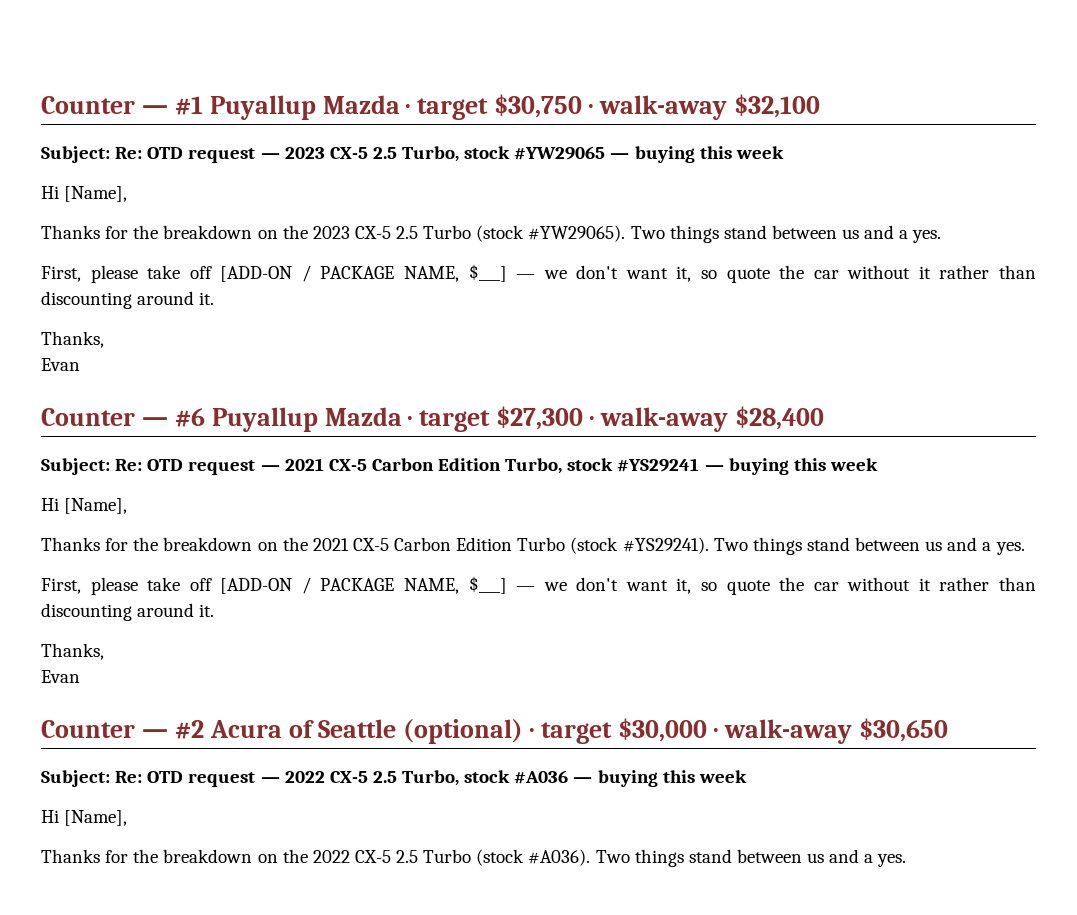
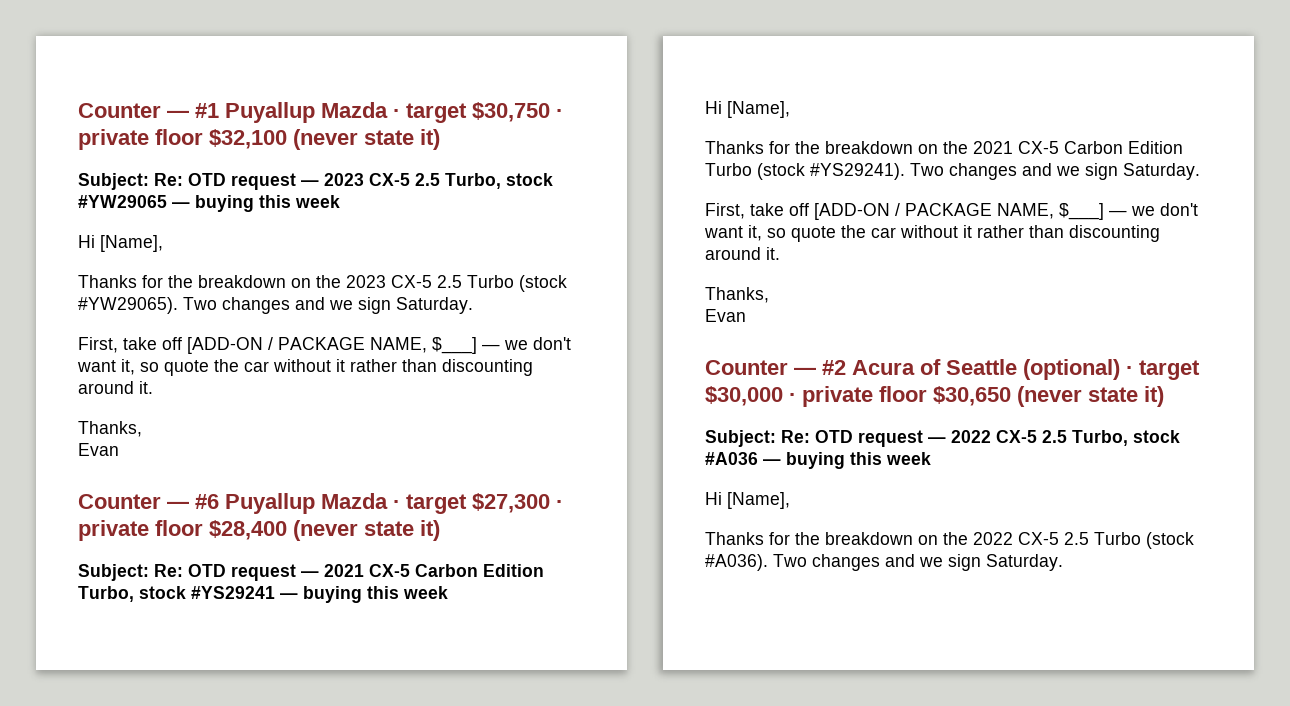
- Counter — #1 Puyallup Mazda · target $30,750 · walk-away $32,100
+ Counter — #1 Puyallup Mazda · target $30,750 · private floor $32,100 (never state it)
- Thanks for the breakdown on the 2023 CX-5 2.5 Turbo (stock #YW29065). Two things stand between us and a yes.
- First, please take off [ADD-ON / PACKAGE NAME, $___] — we don't want it, so quote the car without it rather than discounting around it.
+ Thanks for the breakdown on the 2023 CX-5 2.5 Turbo (stock #YW29065). Two changes and we sign Saturday.
+ First, take off [ADD-ON / PACKAGE NAME, $___] — we don't want it, so quote the car without it rather than discounting around it.
- Counter — #6 Puyallup Mazda · target $27,300 · walk-away $28,400
+ Counter — #6 Puyallup Mazda · target $27,300 · private floor $28,400 (never state it)
- Thanks for the breakdown on the 2021 CX-5 Carbon Edition Turbo (stock #YS29241). Two things stand between us and a yes.
- First, please take off [ADD-ON / PACKAGE NAME, $___] — we don't want it, so quote the car without it rather than discounting around it.
+ Thanks for the breakdown on the 2021 CX-5 Carbon Edition Turbo (stock #YS29241). Two changes and we sign Saturday.
+ First, take off [ADD-ON / PACKAGE NAME, $___] — we don't want it, so quote the car without it rather than discounting around it.
- Counter — #2 Acura of Seattle (optional) · target $30,000 · walk-away $30,650
+ Counter — #2 Acura of Seattle (optional) · target $30,000 · private floor $30,650 (never state it)
- Thanks for the breakdown on the 2022 CX-5 2.5 Turbo (stock #A036). Two things stand between us and a yes.
+ Thanks for the breakdown on the 2022 CX-5 2.5 Turbo (stock #A036). Two changes and we sign Saturday.

